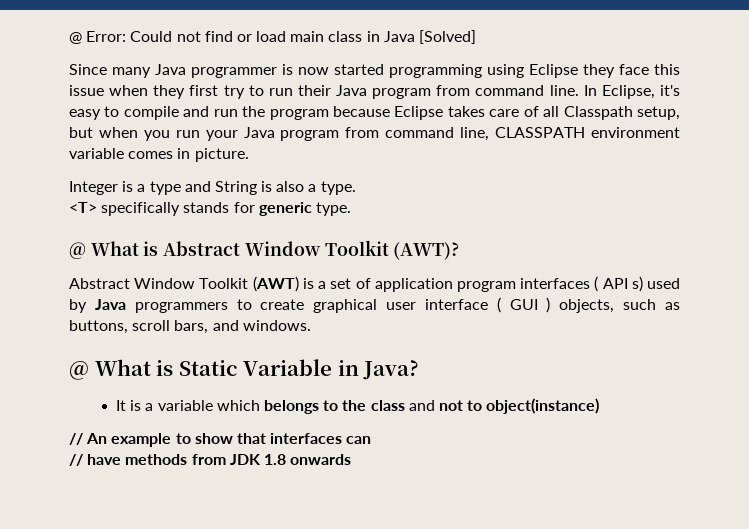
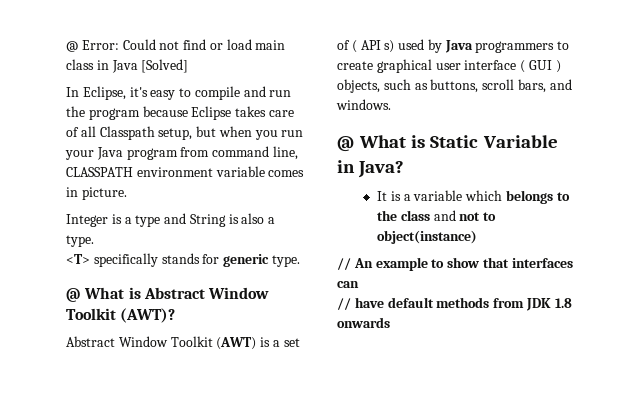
- Since many Java programmer is now started programming using Eclipse they face this issue when they first try to run their Java program from command line.
- Abstract Window Toolkit (AWT) is a set of application program interfaces ( API s) used by Java programmers to create graphical user interface ( GUI ) objects, such as buttons, scroll bars, and windows.
+ Abstract Window Toolkit (AWT) is a set of ( API s) used by Java programmers to create graphical user interface ( GUI ) objects, such as buttons, scroll bars, and windows.
- // have methods from JDK 1.8 onwards
+ // have default methods from JDK 1.8 onwards

